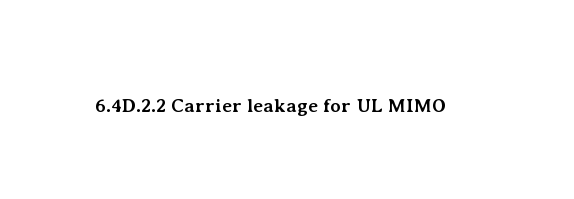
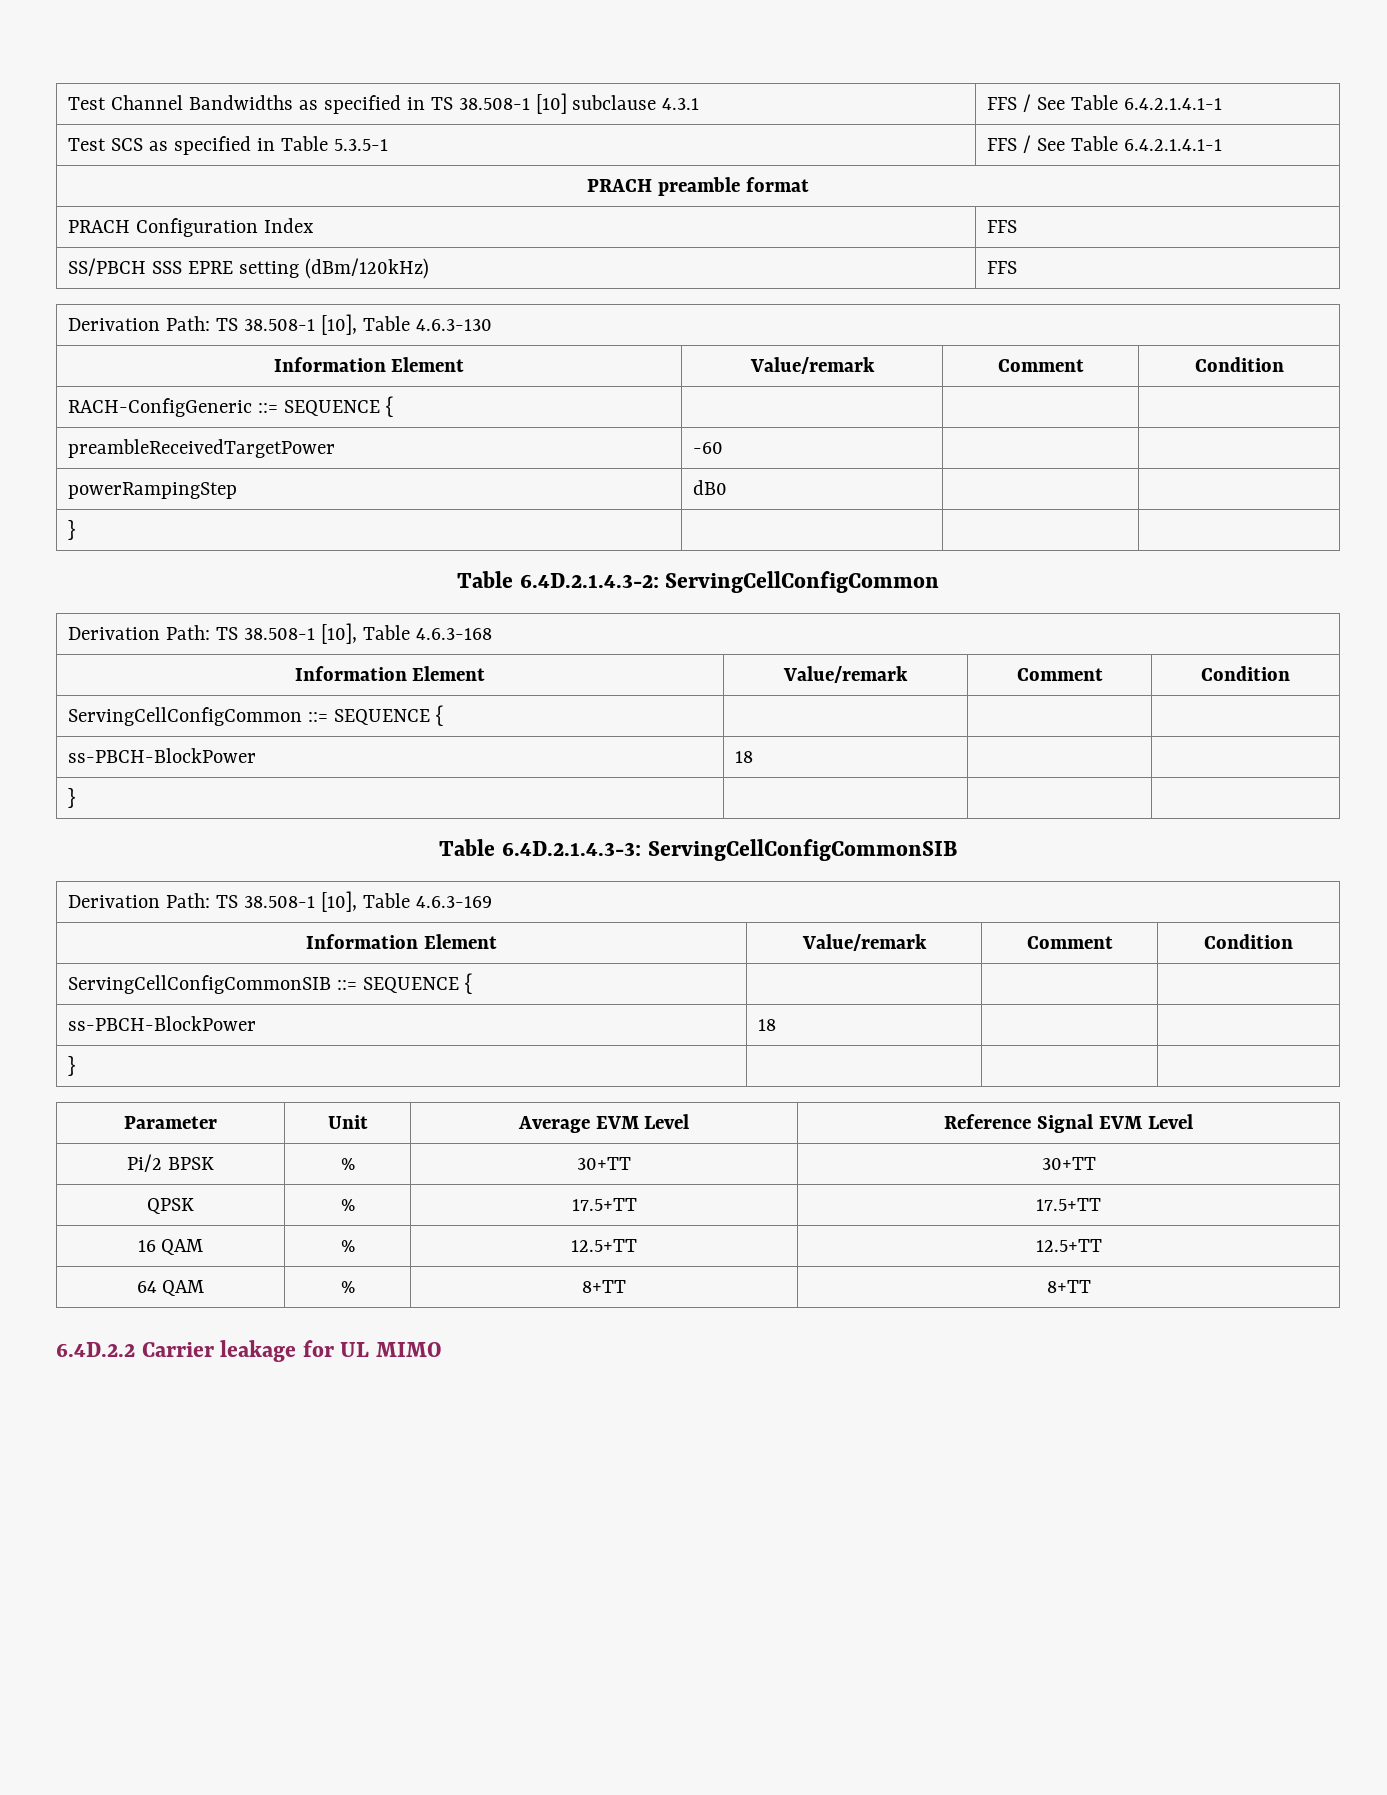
+ Test Channel Bandwidths as specified in TS 38.508-1 [10] subclause 4.3.1 | FFS / See Table 6.4.2.1.4.1-1
+ Test SCS as specified in Table 5.3.5-1 | FFS / See Table 6.4.2.1.4.1-1
+ PRACH preamble format
+ PRACH Configuration Index | FFS
+ SS/PBCH SSS EPRE setting (dBm/120kHz) | FFS
+ Derivation Path: TS 38.508-1 [10], Table 4.6.3-130
+ Information Element | Value/remark | Comment | Condition
+ RACH-ConfigGeneric ::= SEQUENCE { | | |
+ preambleReceivedTargetPower | -60 | |
+ powerRampingStep | dB0 | |
+ } | | |
+ Table 6.4D.2.1.4.3-2: ServingCellConfigCommon
+ Derivation Path: TS 38.508-1 [10], Table 4.6.3-168
+ Information Element | Value/remark | Comment | Condition
+ ServingCellConfigCommon ::= SEQUENCE { | | |
+ ss-PBCH-BlockPower | 18 | |
+ } | | |
+ Table 6.4D.2.1.4.3-3: ServingCellConfigCommonSIB
+ Derivation Path: TS 38.508-1 [10], Table 4.6.3-169
+ Information Element | Value/remark | Comment | Condition
+ ServingCellConfigCommonSIB ::= SEQUENCE { | | |
+ ss-PBCH-BlockPower | 18 | |
+ } | | |
+ Parameter | Unit | Average EVM Level | Reference Signal EVM Level
+ Pi/2 BPSK | % | 30+TT | 30+TT
+ QPSK | % | 17.5+TT | 17.5+TT
+ 16 QAM | % | 12.5+TT | 12.5+TT
+ 64 QAM | % | 8+TT | 8+TT

